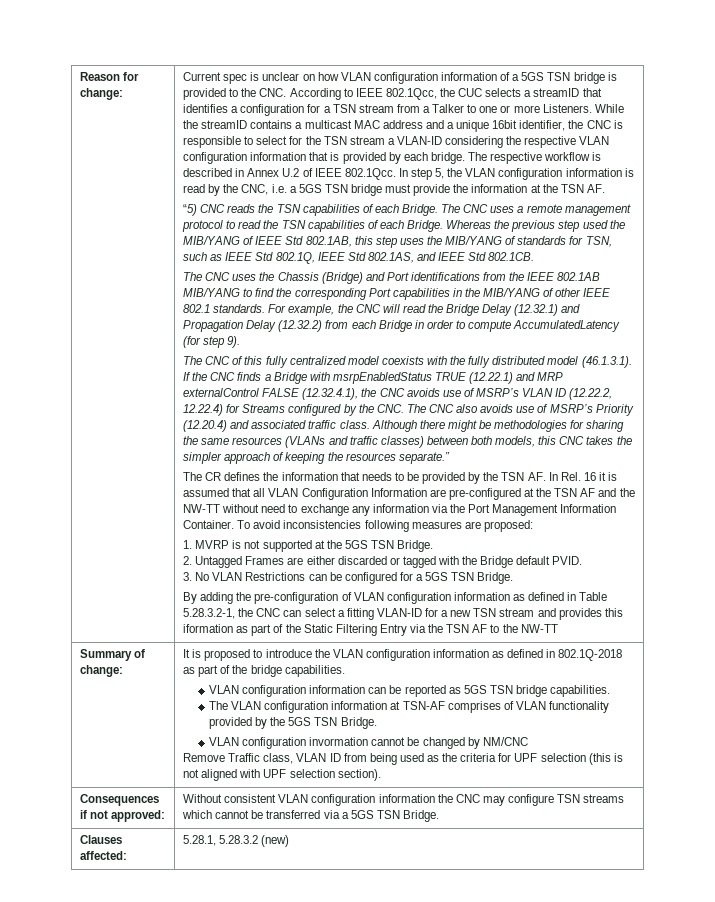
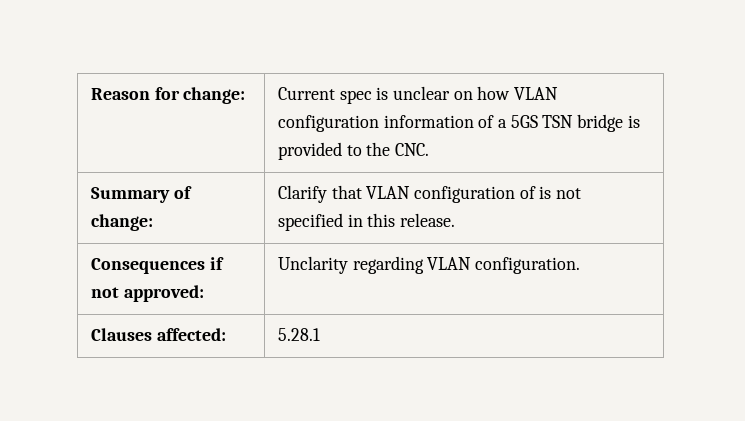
- Current spec is unclear on how VLAN configuration information of a 5GS TSN bridge is provided to the CNC. According to IEEE 802.1Qcc, the CUC selects a streamID that identifies a configuration for a TSN stream from a Talker to one or more Listeners. While the streamID contains a multicast MAC address and a unique 16bit identifier, the CNC is responsible to select for the TSN stream a VLAN-ID considering the respective VLAN configuration information that is provided by each bridge. The respective workflow is described in Annex U.2 of IEEE 802.1Qcc. In step 5, the VLAN configuration information is read by the CNC, i.e. a 5GS TSN bridge must provide the information at the TSN AF.
- “5) CNC reads the TSN capabilities of each Bridge. The CNC uses a remote management protocol to read the TSN capabilities of each Bridge. Whereas the previous step used the MIB/YANG of IEEE Std 802.1AB, this step uses the MIB/YANG of standards for TSN, such as IEEE Std 802.1Q, IEEE Std 802.1AS, and IEEE Std 802.1CB.
- The CNC uses the Chassis (Bridge) and Port identifications from the IEEE 802.1AB MIB/YANG to find the corresponding Port capabilities in the MIB/YANG of other IEEE 802.1 standards. For example, the CNC will read the Bridge Delay (12.32.1) and Propagation Delay (12.32.2) from each Bridge in order to compute AccumulatedLatency (for step 9).
- The CNC of this fully centralized model coexists with the fully distributed model (46.1.3.1). If the CNC finds a Bridge with msrpEnabledStatus TRUE (12.22.1) and MRP externalControl FALSE (12.32.4.1), the CNC avoids use of MSRP’s VLAN ID (12.22.2, 12.22.4) for Streams configured by the CNC. The CNC also avoids use of MSRP’s Priority (12.20.4) and associated traffic class. Although there might be methodologies for sharing the same resources (VLANs and traffic classes) between both models, this CNC takes the simpler approach of keeping the resources separate.”
- The CR defines the information that needs to be provided by the TSN AF. In Rel. 16 it is assumed that all VLAN Configuration Information are pre-configured at the TSN AF and the NW-TT without need to exchange any information via the Port Management Information Container. To avoid inconsistencies following measures are proposed:
- 1. MVRP is not supported at the 5GS TSN Bridge.
- 2. Untagged Frames are either discarded or tagged with the Bridge default PVID.
- 3. No VLAN Restrictions can be configured for a 5GS TSN Bridge.
- By adding the pre-configuration of VLAN configuration information as defined in Table 5.28.3.2-1, the CNC can select a fitting VLAN-ID for a new TSN stream and provides this iformation as part of the Static Filtering Entry via the TSN AF to the NW-TT
- Summary of change: | It is proposed to introduce the VLAN configuration information as defined in 802.1Q-2018 as part of the bridge capabilities.
- VLAN configuration information can be reported as 5GS TSN bridge capabilities.
- The VLAN configuration information at TSN-AF comprises of VLAN functionality provided by the 5GS TSN Bridge.
- VLAN configuration invormation cannot be changed by NM/CNC
- Remove Traffic class, VLAN ID from being used as the criteria for UPF selection (this is not aligned with UPF selection section).
- Consequences if not approved: | Without consistent VLAN configuration information the CNC may configure TSN streams which cannot be transferred via a 5GS TSN Bridge.
+ Current spec is unclear on how VLAN configuration information of a 5GS TSN bridge is provided to the CNC.
+ Summary of change: | Clarify that VLAN configuration of is not specified in this release.
+ Consequences if not approved: | Unclarity regarding VLAN configuration.
- Clauses affected: | 5.28.1, 5.28.3.2 (new)
+ Clauses affected: | 5.28.1

